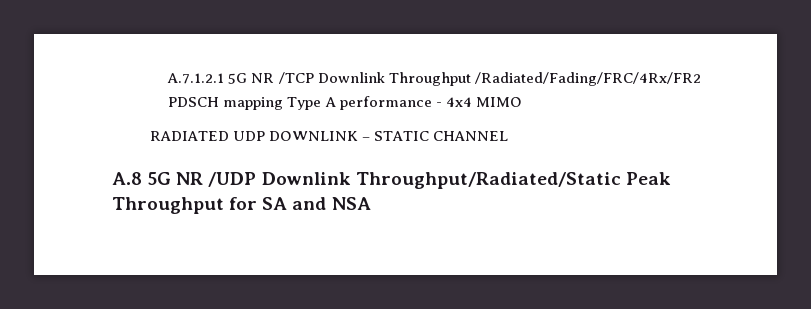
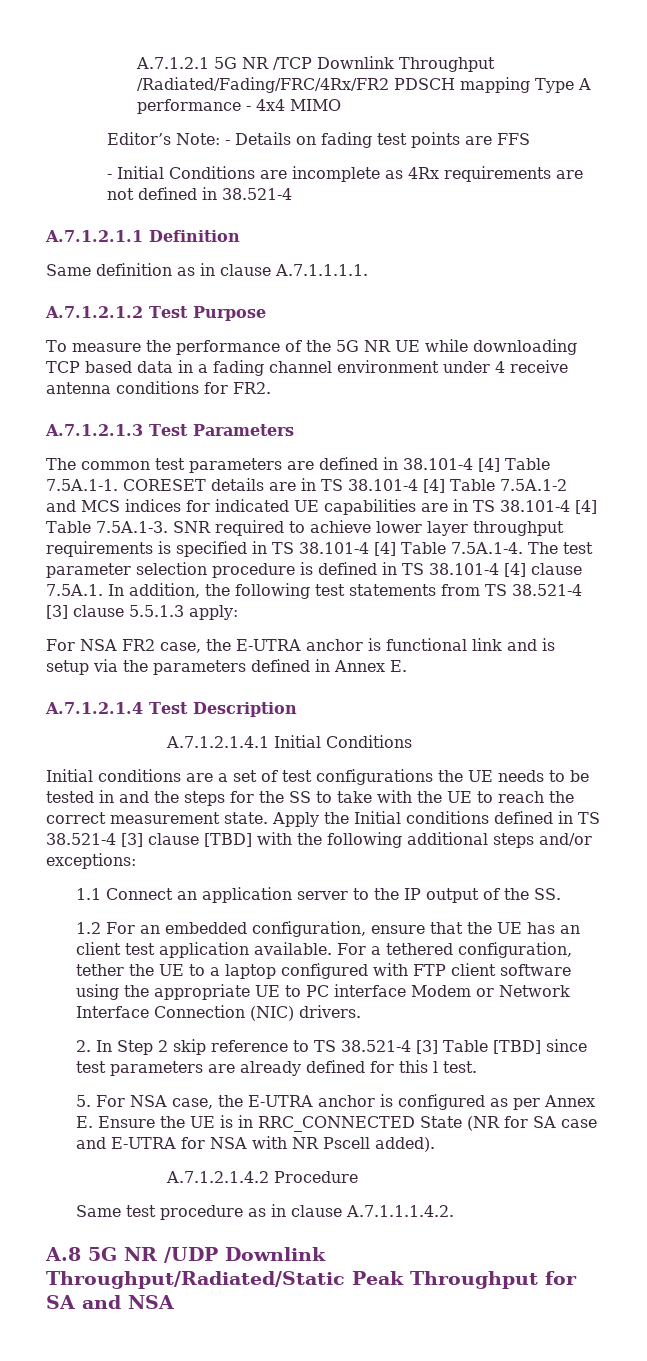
- RADIATED UDP DOWNLINK – STATIC CHANNEL
+ Editor’s Note: - Details on fading test points are FFS
+ - Initial Conditions are incomplete as 4Rx requirements are not defined in 38.521-4
+ A.7.1.2.1.1 Definition
+ Same definition as in clause A.7.1.1.1.1.
+ A.7.1.2.1.2 Test Purpose
+ To measure the performance of the 5G NR UE while downloading TCP based data in a fading channel environment under 4 receive antenna conditions for FR2.
+ A.7.1.2.1.3 Test Parameters
+ The common test parameters are defined in 38.101-4 [4] Table 7.5A.1-1. CORESET details are in TS 38.101-4 [4] Table 7.5A.1-2 and MCS indices for indicated UE capabilities are in TS 38.101-4 [4] Table 7.5A.1-3. SNR required to achieve lower layer throughput requirements is specified in TS 38.101-4 [4] Table 7.5A.1-4. The test parameter selection procedure is defined in TS 38.101-4 [4] clause 7.5A.1. In addition, the following test statements from TS 38.521-4 [3] clause 5.5.1.3 apply:
+ For NSA FR2 case, the E-UTRA anchor is functional link and is setup via the parameters defined in Annex E.
+ A.7.1.2.1.4 Test Description
+ A.7.1.2.1.4.1 Initial Conditions
+ Initial conditions are a set of test configurations the UE needs to be tested in and the steps for the SS to take with the UE to reach the correct measurement state. Apply the Initial conditions defined in TS 38.521-4 [3] clause [TBD] with the following additional steps and/or exceptions:
+ 1.1 Connect an application server to the IP output of the SS.
+ 1.2 For an embedded configuration, ensure that the UE has an client test application available. For a tethered configuration, tether the UE to a laptop configured with FTP client software using the appropriate UE to PC interface Modem or Network Interface Connection (NIC) drivers.
+ 2. In Step 2 skip reference to TS 38.521-4 [3] Table [TBD] since test parameters are already defined for this l test.
+ 5. For NSA case, the E-UTRA anchor is configured as per Annex E. Ensure the UE is in RRC_CONNECTED State (NR for SA case and E-UTRA for NSA with NR Pscell added).
+ A.7.1.2.1.4.2 Procedure
+ Same test procedure as in clause A.7.1.1.1.4.2.

